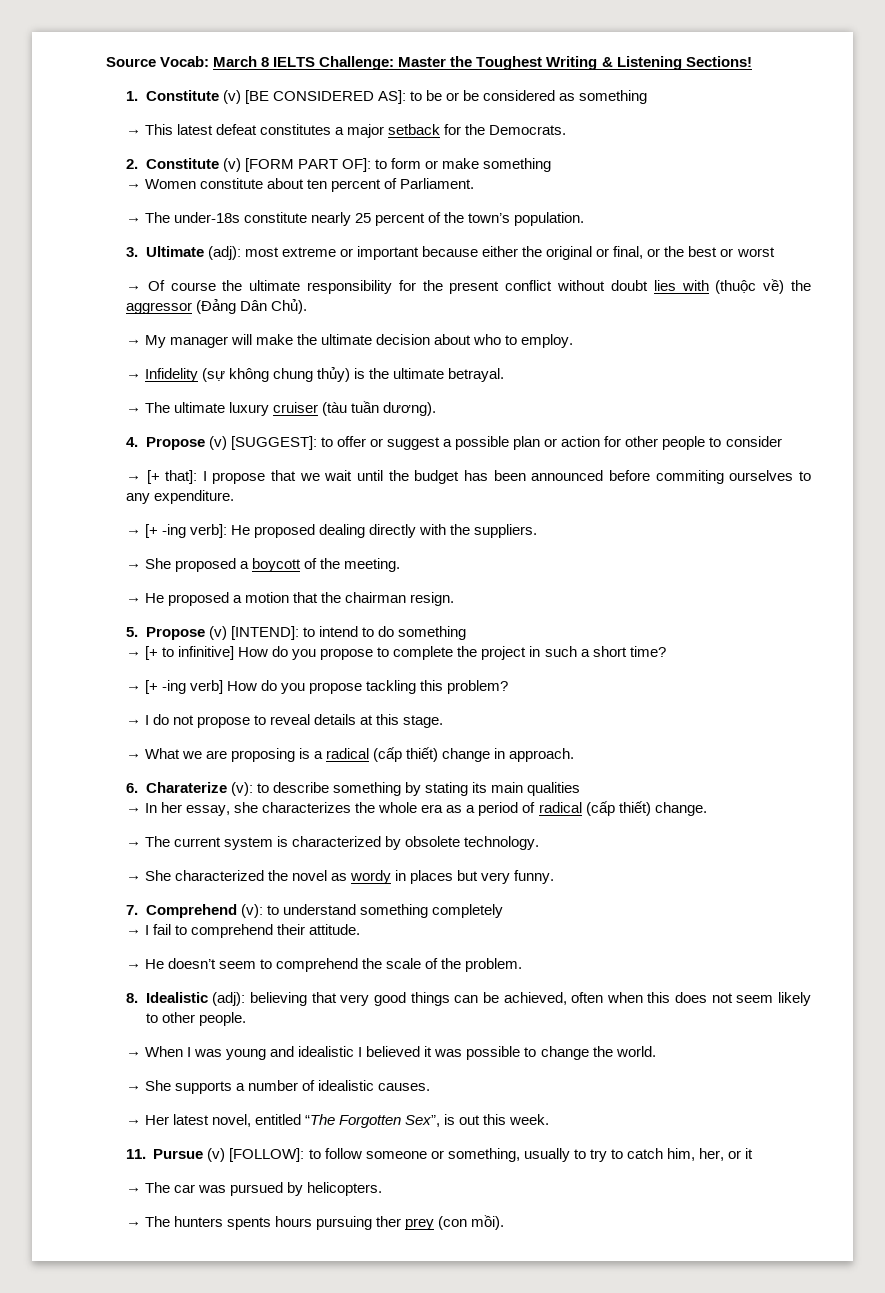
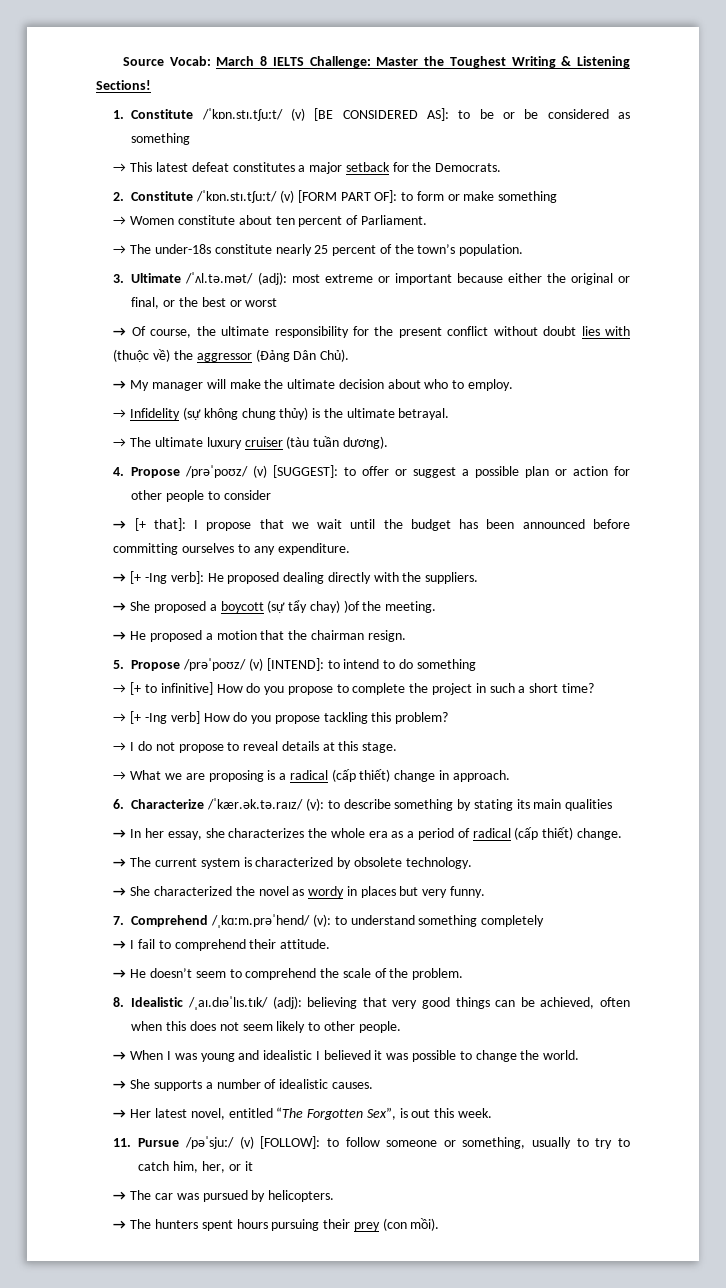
- 1. Constitute (v) [BE CONSIDERED AS]: to be or be considered as something
+ 1. Constitute /ˈkɒn.stɪ.tʃuːt/ (v) [BE CONSIDERED AS]: to be or be considered as something
- 2. Constitute (v) [FORM PART OF]: to form or make something
+ 2. Constitute /ˈkɒn.stɪ.tʃuːt/ (v) [FORM PART OF]: to form or make something
- 3. Ultimate (adj): most extreme or important because either the original or final, or the best or worst
+ 3. Ultimate /ˈʌl.tə.mət/ (adj): most extreme or important because either the original or final, or the best or worst
- → Of course the ultimate responsibility for the present conflict without doubt lies with (thuộc về) the aggressor (Đảng Dân Chủ).
+ → Of course, the ultimate responsibility for the present conflict without doubt lies with (thuộc về) the aggressor (Đảng Dân Chủ).
- 4. Propose (v) [SUGGEST]: to offer or suggest a possible plan or action for other people to consider
+ 4. Propose /prəˈpoʊz/ (v) [SUGGEST]: to offer or suggest a possible plan or action for other people to consider
- → [+ that]: I propose that we wait until the budget has been announced before commiting ourselves to any expenditure.
+ → [+ that]: I propose that we wait until the budget has been announced before committing ourselves to any expenditure.
- → [+ -ing verb]: He proposed dealing directly with the suppliers.
+ → [+ -Ing verb]: He proposed dealing directly with the suppliers.
- → She proposed a boycott of the meeting.
+ → She proposed a boycott (sự tẩy chay) )of the meeting.
- 5. Propose (v) [INTEND]: to intend to do something
+ 5. Propose /prəˈpoʊz/ (v) [INTEND]: to intend to do something
- → [+ -ing verb] How do you propose tackling this problem?
+ → [+ -Ing verb] How do you propose tackling this problem?
- 6. Charaterize (v): to describe something by stating its main qualities
+ 6. Characterize /ˈkær.ək.tə.raɪz/ (v): to describe something by stating its main qualities
- 7. Comprehend (v): to understand something completely
+ 7. Comprehend /ˌkɑːm.prəˈhend/ (v): to understand something completely
- 8. Idealistic (adj): believing that very good things can be achieved, often when this does not seem likely to other people.
+ 8. Idealistic /ˌaɪ.dɪəˈlɪs.tɪk/ (adj): believing that very good things can be achieved, often when this does not seem likely to other people.
- 11. Pursue (v) [FOLLOW]: to follow someone or something, usually to try to catch him, her, or it
+ 11. Pursue /pəˈsjuː/ (v) [FOLLOW]: to follow someone or something, usually to try to catch him, her, or it
- → The hunters spents hours pursuing ther prey (con mồi).
+ → The hunters spent hours pursuing their prey (con mồi).

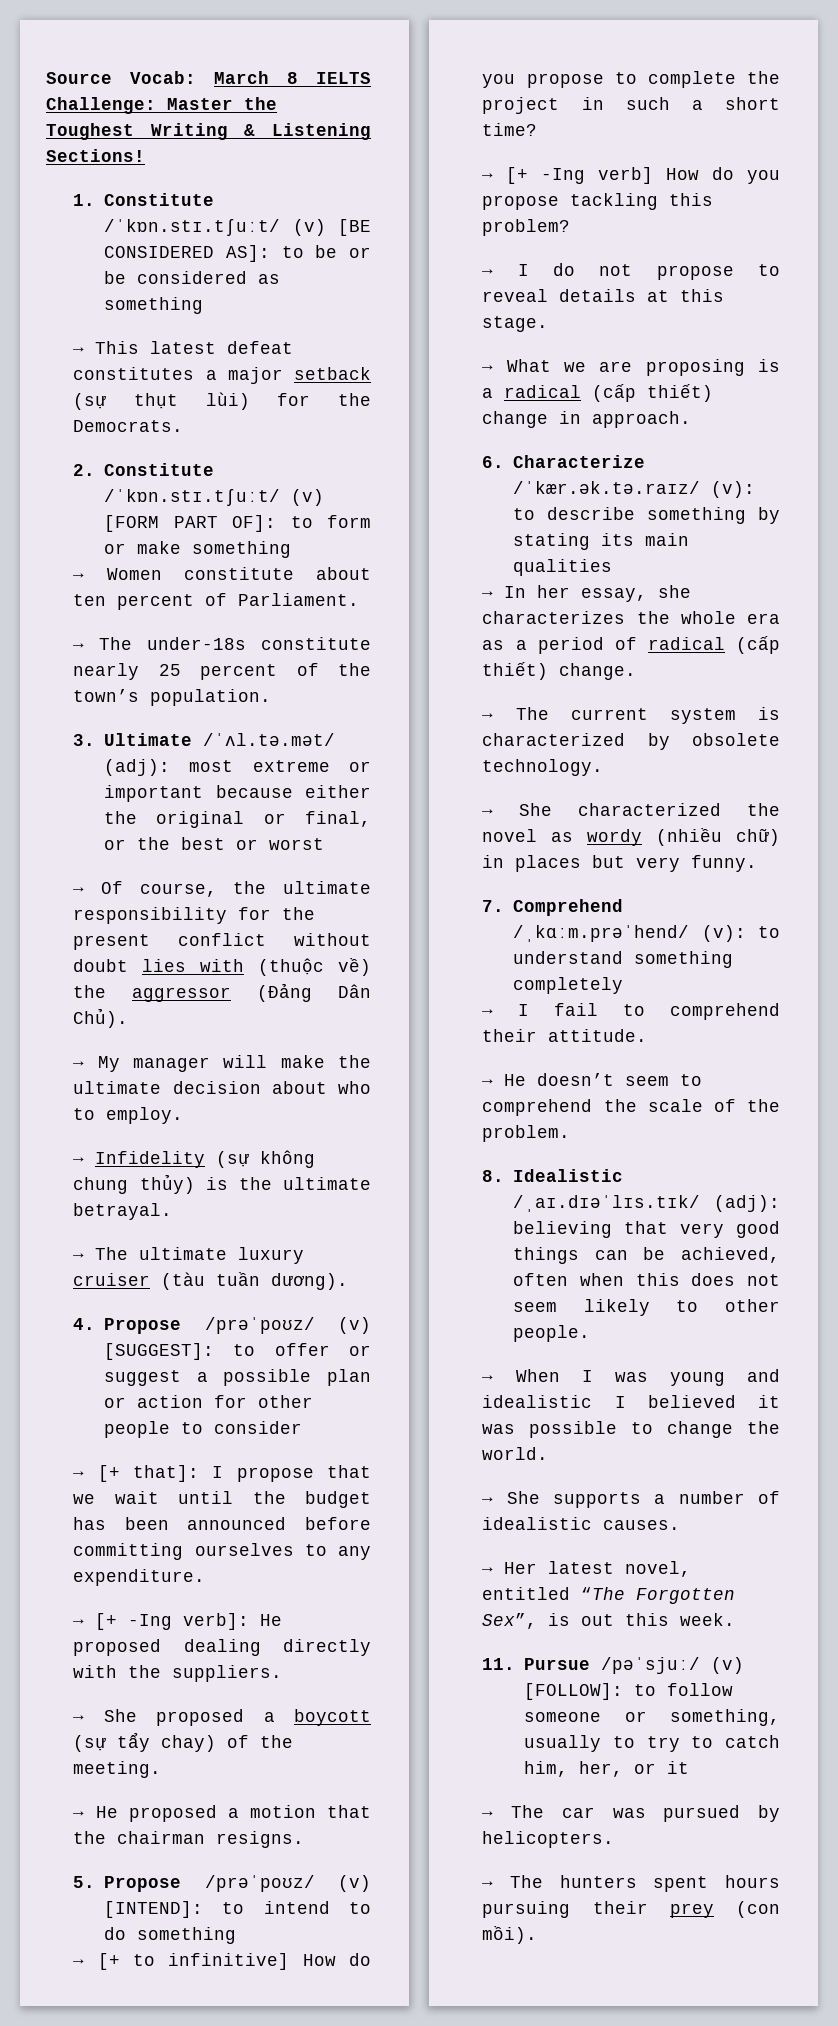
- → This latest defeat constitutes a major setback for the Democrats.
+ → This latest defeat constitutes a major setback (sự thụt lùi) for the Democrats.
- → She proposed a boycott (sự tẩy chay) )of the meeting.
+ → She proposed a boycott (sự tẩy chay) of the meeting.
- → He proposed a motion that the chairman resign.
+ → He proposed a motion that the chairman resigns.
- → She characterized the novel as wordy in places but very funny.
+ → She characterized the novel as wordy (nhiều chữ) in places but very funny.

